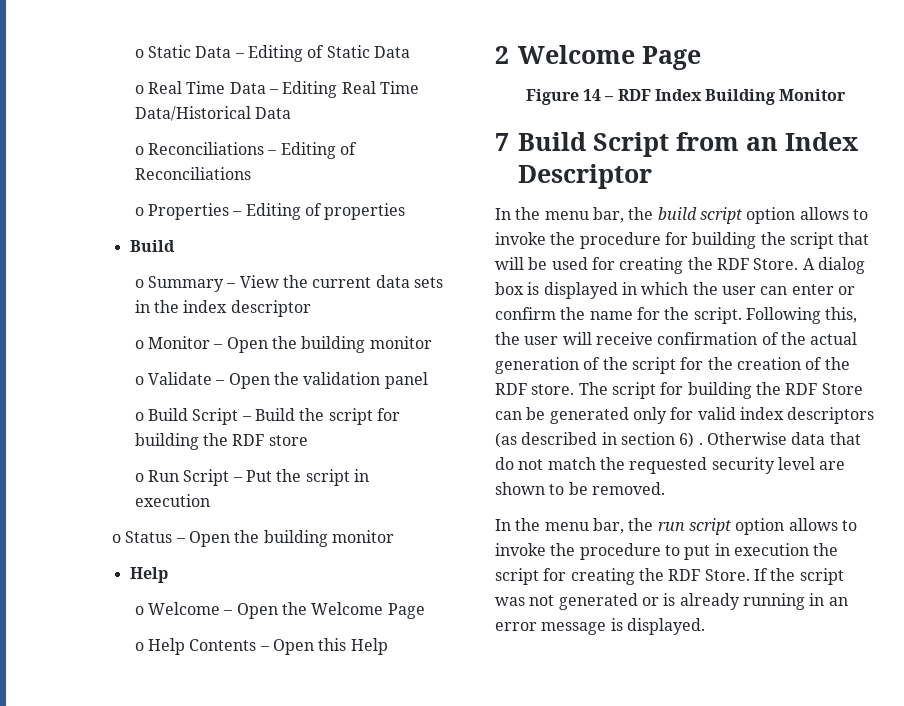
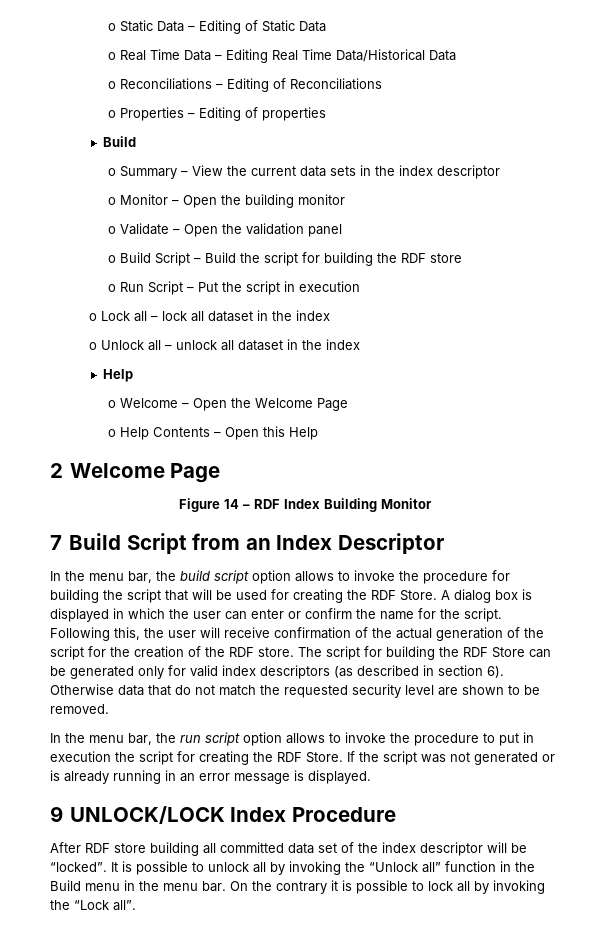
- o Status – Open the building monitor
+ o Lock all – lock all dataset in the index
+ o Unlock all – unlock all dataset in the index
- The script for building the RDF Store can be generated only for valid index descriptors (as described in section 6) .
+ The script for building the RDF Store can be generated only for valid index descriptors (as described in section 6).
+ 9 UNLOCK/LOCK Index Procedure
+ After RDF store building all committed data set of the index descriptor will be “locked”. It is possible to unlock all by invoking the “Unlock all” function in the Build menu in the menu bar. On the contrary it is possible to lock all by invoking the “Lock all”.

